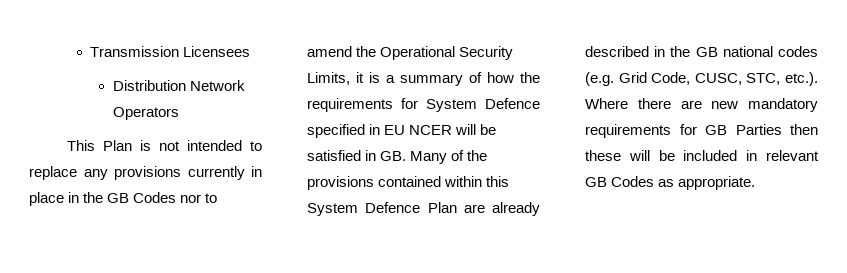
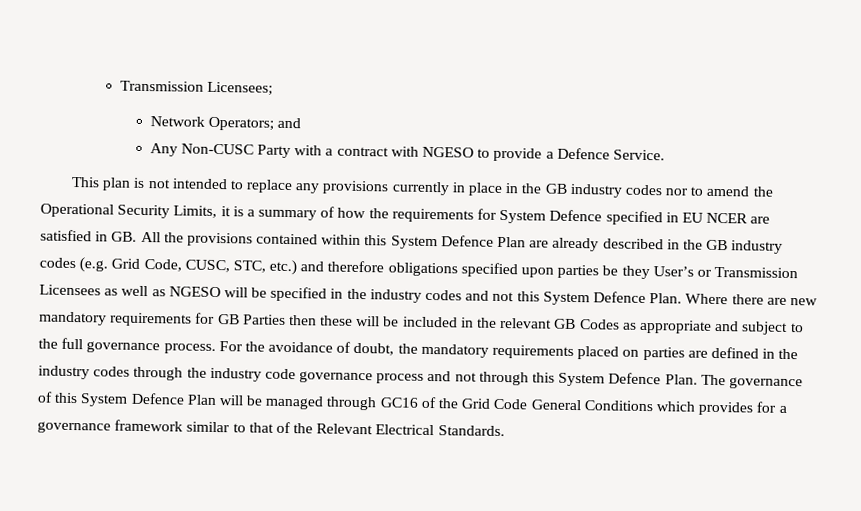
- Transmission Licensees
- Distribution Network Operators
+ Transmission Licensees;
+ Network Operators; and
+ Any Non-CUSC Party with a contract with NGESO to provide a Defence Service.
- This Plan is not intended to replace any provisions currently in place in the GB Codes nor to amend the Operational Security Limits, it is a summary of how the requirements for System Defence specified in EU NCER will be satisfied in GB. Many of the provisions contained within this System Defence Plan are already described in the GB national codes (e.g. Grid Code, CUSC, STC, etc.). Where there are new mandatory requirements for GB Parties then these will be included in relevant GB Codes as appropriate.
+ This plan is not intended to replace any provisions currently in place in the GB industry codes nor to amend the Operational Security Limits, it is a summary of how the requirements for System Defence specified in EU NCER are satisfied in GB. All the provisions contained within this System Defence Plan are already described in the GB industry codes (e.g. Grid Code, CUSC, STC, etc.) and therefore obligations specified upon parties be they User’s or Transmission Licensees as well as NGESO will be specified in the industry codes and not this System Defence Plan. Where there are new mandatory requirements for GB Parties then these will be included in the relevant GB Codes as appropriate and subject to the full governance process. For the avoidance of doubt, the mandatory requirements placed on parties are defined in the industry codes through the industry code governance process and not through this System Defence Plan. The governance of this System Defence Plan will be managed through GC16 of the Grid Code General Conditions which provides for a governance framework similar to that of the Relevant Electrical Standards.

